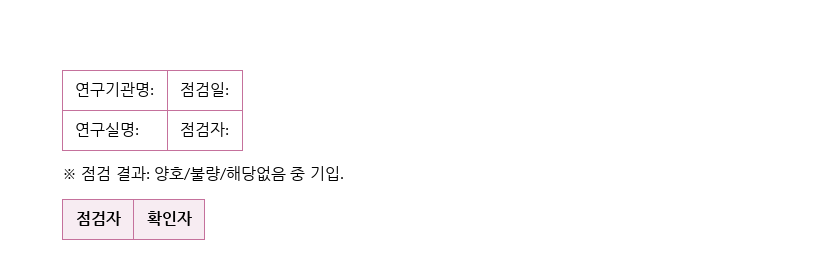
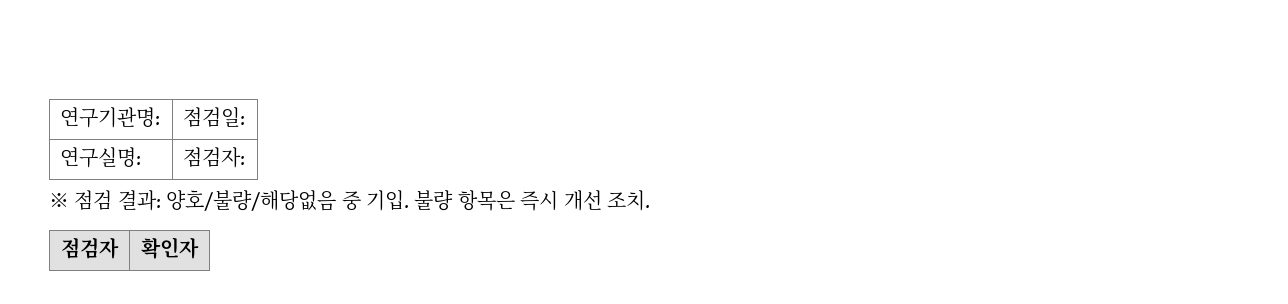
+ 불량 항목은 즉시 개선 조치.

